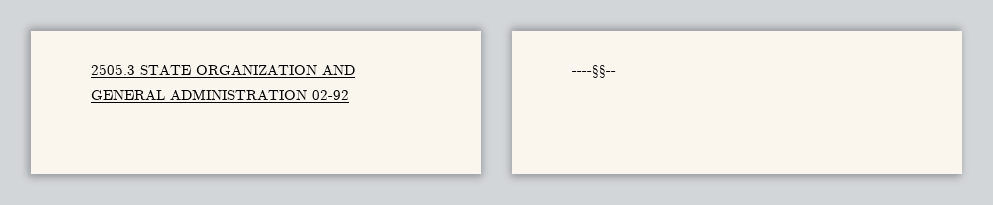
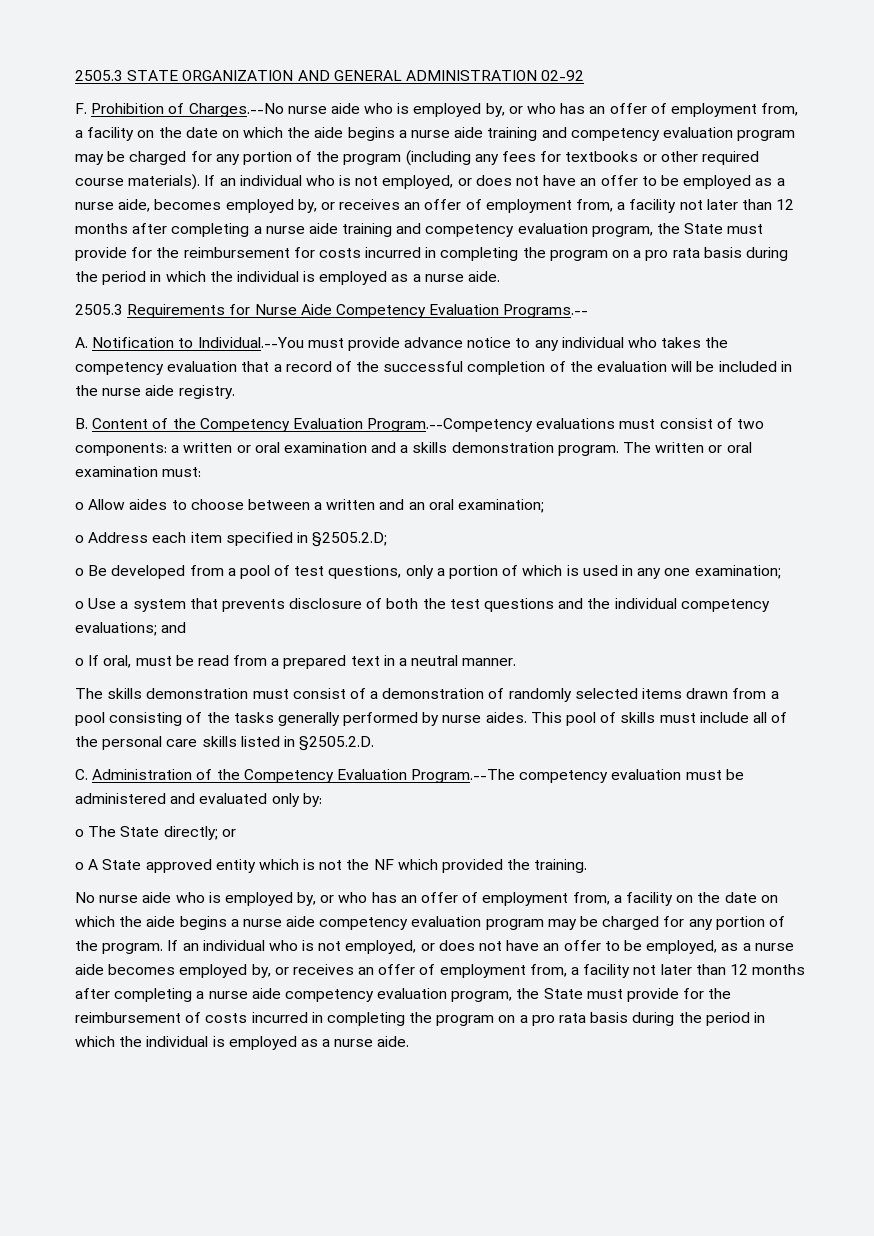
- ----§§--
+ F. Prohibition of Charges.--No nurse aide who is employed by, or who has an offer of employment from, a facility on the date on which the aide begins a nurse aide training and competency evaluation program may be charged for any portion of the program (including any fees for textbooks or other required course materials). If an individual who is not employed, or does not have an offer to be employed as a nurse aide, becomes employed by, or receives an offer of employment from, a facility not later than 12 months after completing a nurse aide training and competency evaluation program, the State must provide for the reimbursement for costs incurred in completing the program on a pro rata basis during the period in which the individual is employed as a nurse aide.
+ 2505.3 Requirements for Nurse Aide Competency Evaluation Programs.--
+ A. Notification to Individual.--You must provide advance notice to any individual who takes the competency evaluation that a record of the successful completion of the evaluation will be included in the nurse aide registry.
+ B. Content of the Competency Evaluation Program.--Competency evaluations must consist of two components: a written or oral examination and a skills demonstration program. The written or oral examination must:
+ o Allow aides to choose between a written and an oral examination;
+ o Address each item specified in §2505.2.D;
+ o Be developed from a pool of test questions, only a portion of which is used in any one examination;
+ o Use a system that prevents disclosure of both the test questions and the individual competency evaluations; and
+ o If oral, must be read from a prepared text in a neutral manner.
+ The skills demonstration must consist of a demonstration of randomly selected items drawn from a pool consisting of the tasks generally performed by nurse aides. This pool of skills must include all of the personal care skills listed in §2505.2.D.
+ C. Administration of the Competency Evaluation Program.--The competency evaluation must be administered and evaluated only by:
+ o The State directly; or
+ o A State approved entity which is not the NF which provided the training.
+ No nurse aide who is employed by, or who has an offer of employment from, a facility on the date on which the aide begins a nurse aide competency evaluation program may be charged for any portion of the program. If an individual who is not employed, or does not have an offer to be employed, as a nurse aide becomes employed by, or receives an offer of employment from, a facility not later than 12 months after completing a nurse aide competency evaluation program, the State must provide for the reimbursement of costs incurred in completing the program on a pro rata basis during the period in which the individual is employed as a nurse aide.

